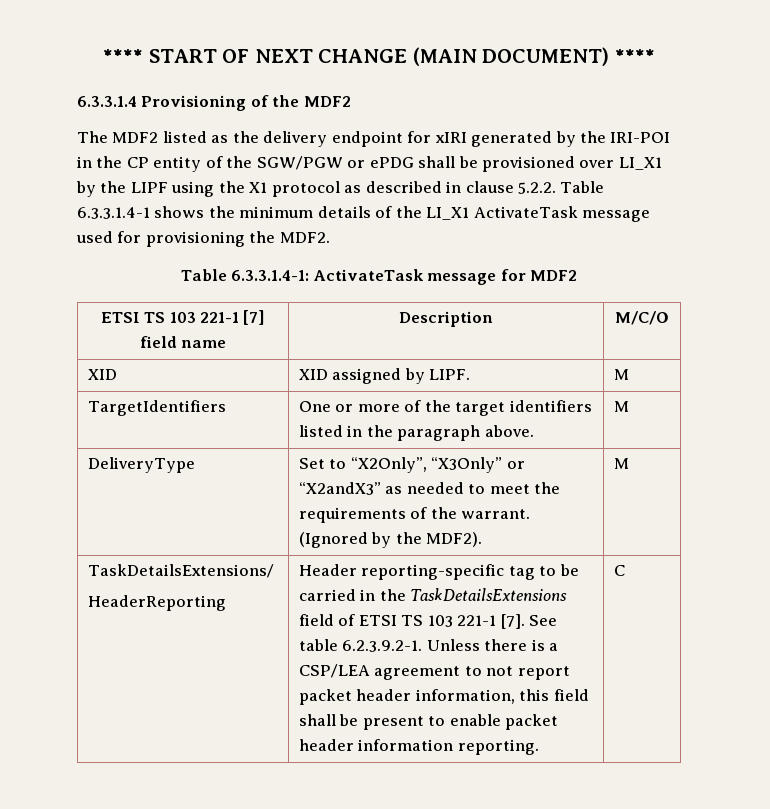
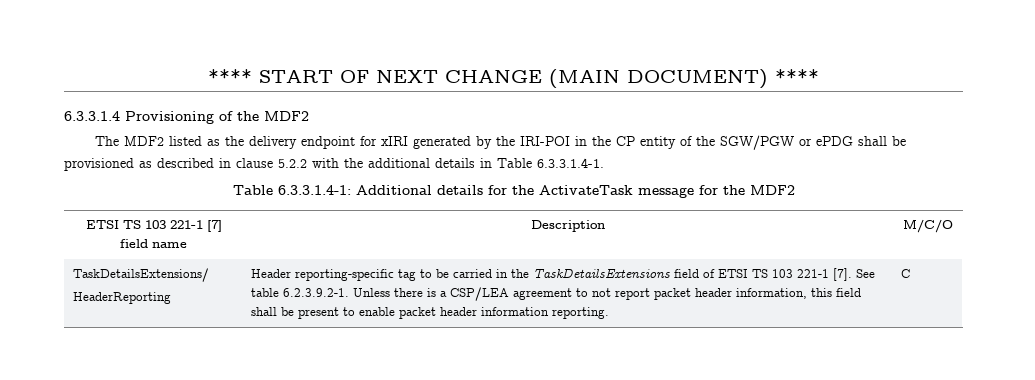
- The MDF2 listed as the delivery endpoint for xIRI generated by the IRI-POI in the CP entity of the SGW/PGW or ePDG shall be provisioned over LI_X1 by the LIPF using the X1 protocol as described in clause 5.2.2. Table 6.3.3.1.4-1 shows the minimum details of the LI_X1 ActivateTask message used for provisioning the MDF2.
- Table 6.3.3.1.4-1: ActivateTask message for MDF2
+ The MDF2 listed as the delivery endpoint for xIRI generated by the IRI-POI in the CP entity of the SGW/PGW or ePDG shall be provisioned as described in clause 5.2.2 with the additional details in Table 6.3.3.1.4-1.
+ Table 6.3.3.1.4-1: Additional details for the ActivateTask message for the MDF2
- XID | XID assigned by LIPF. | M
- TargetIdentifiers | One or more of the target identifiers listed in the paragraph above. | M
- DeliveryType | Set to “X2Only”, “X3Only” or “X2andX3” as needed to meet the requirements of the warrant. (Ignored by the MDF2). | M

